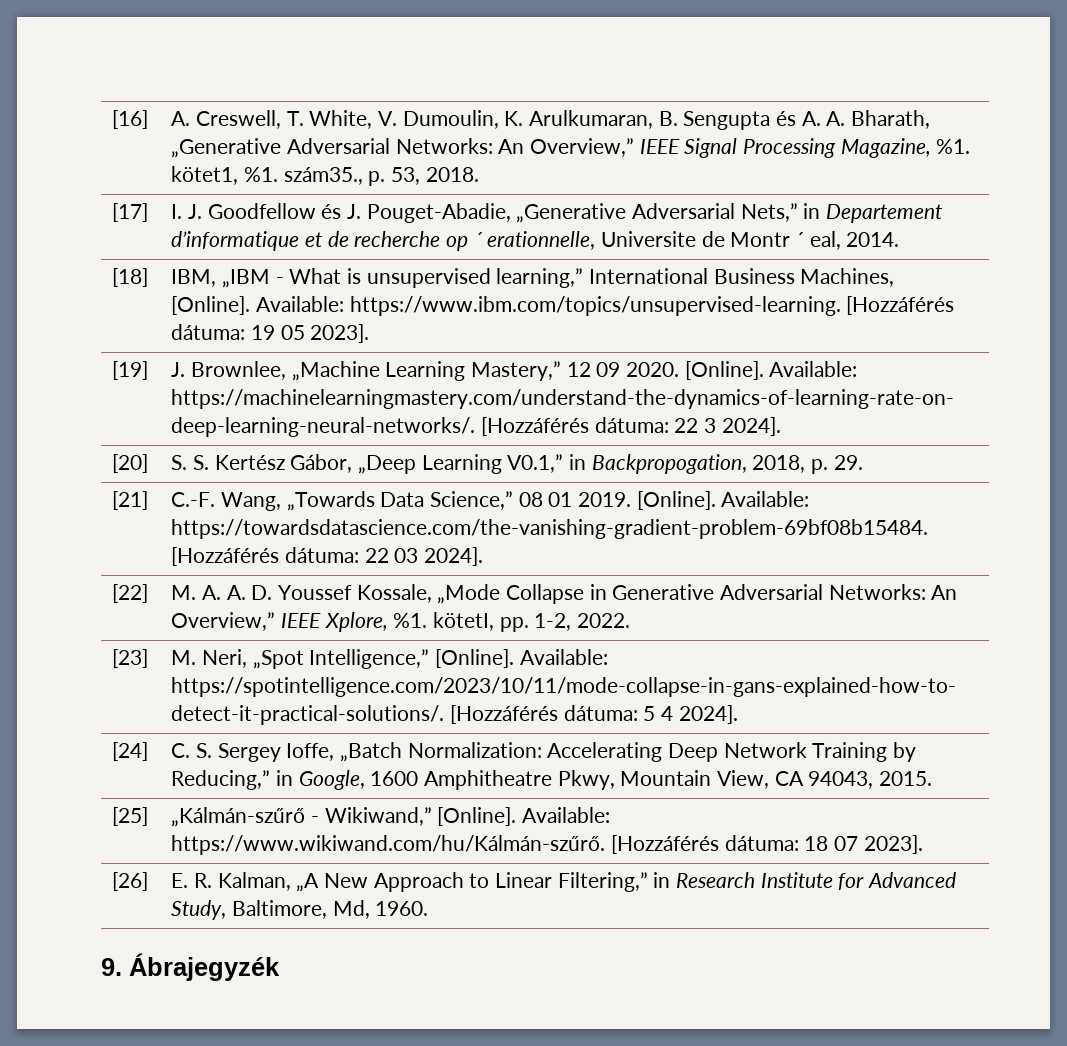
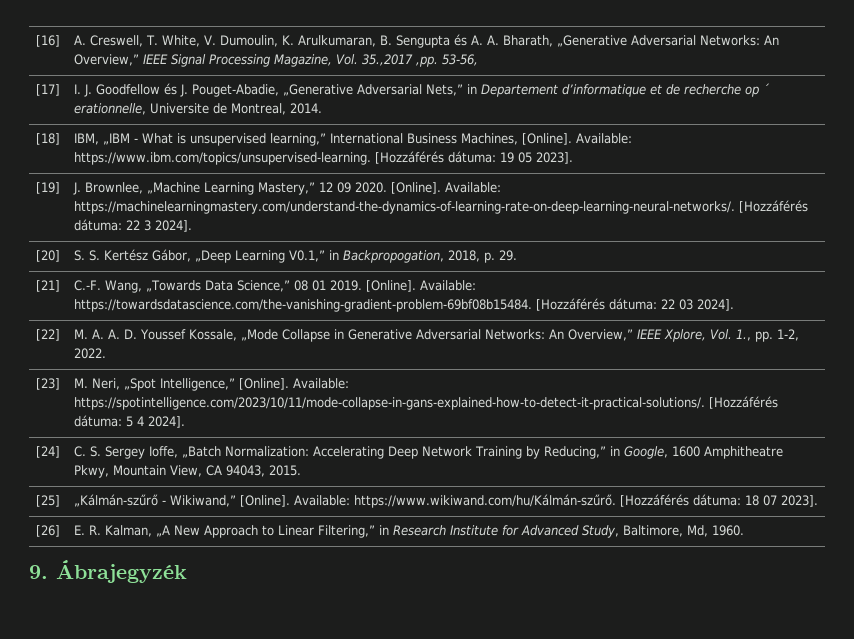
- [16] | A. Creswell, T. White, V. Dumoulin, K. Arulkumaran, B. Sengupta és A. A. Bharath, „Generative Adversarial Networks: An Overview,” IEEE Signal Processing Magazine, %1. kötet1, %1. szám35., p. 53, 2018.
+ [16] | A. Creswell, T. White, V. Dumoulin, K. Arulkumaran, B. Sengupta és A. A. Bharath, „Generative Adversarial Networks: An Overview,” IEEE Signal Processing Magazine, Vol. 35.,2017 ,pp. 53-56,
- [17] | I. J. Goodfellow és J. Pouget-Abadie, „Generative Adversarial Nets,” in Departement d’informatique et de recherche op ´ erationnelle, Universite de Montr ´ eal, 2014.
+ [17] | I. J. Goodfellow és J. Pouget-Abadie, „Generative Adversarial Nets,” in Departement d’informatique et de recherche op ´ erationnelle, Universite de Montreal, 2014.
- [22] | M. A. A. D. Youssef Kossale, „Mode Collapse in Generative Adversarial Networks: An Overview,” IEEE Xplore, %1. kötetI, pp. 1-2, 2022.
+ [22] | M. A. A. D. Youssef Kossale, „Mode Collapse in Generative Adversarial Networks: An Overview,” IEEE Xplore, Vol. 1., pp. 1-2, 2022.

